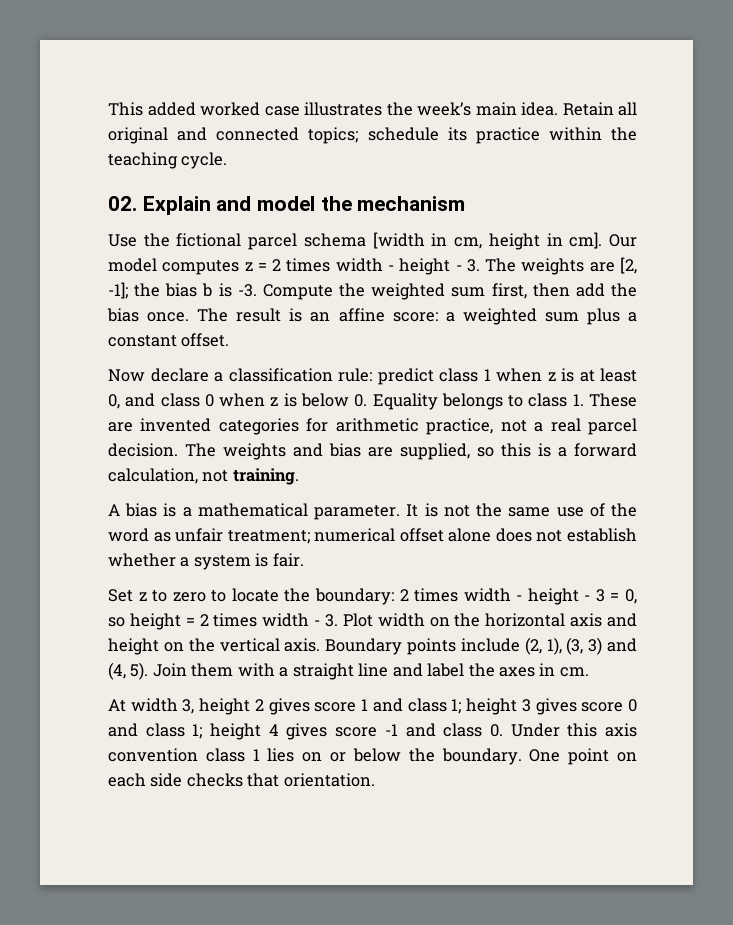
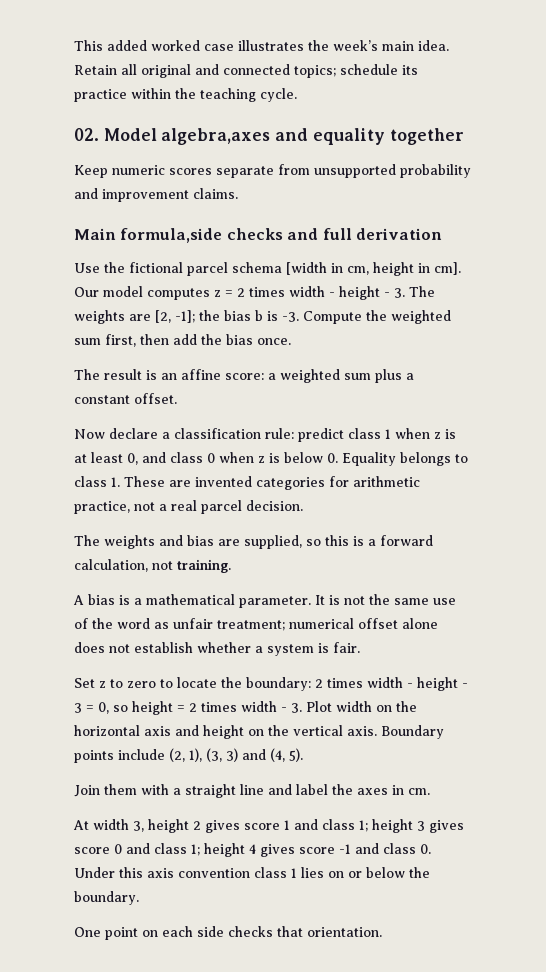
- 02. Explain and model the mechanism
+ 02. Model algebra,axes and equality together
+ Keep numeric scores separate from unsupported probability and improvement claims.
+ Main formula,side checks and full derivation
- Compute the weighted sum first, then add the bias once. The result is an affine score: a weighted sum plus a constant offset.
+ Compute the weighted sum first, then add the bias once.
+ The result is an affine score: a weighted sum plus a constant offset.
- Now declare a classification rule: predict class 1 when z is at least 0, and class 0 when z is below 0. Equality belongs to class 1. These are invented categories for arithmetic practice, not a real parcel decision. The weights and bias are supplied, so this is a forward calculation, not training.
+ Now declare a classification rule: predict class 1 when z is at least 0, and class 0 when z is below 0. Equality belongs to class 1. These are invented categories for arithmetic practice, not a real parcel decision.
+ The weights and bias are supplied, so this is a forward calculation, not training.
- Boundary points include (2, 1), (3, 3) and (4, 5). Join them with a straight line and label the axes in cm.
+ Boundary points include (2, 1), (3, 3) and (4, 5).
+ Join them with a straight line and label the axes in cm.
- At width 3, height 2 gives score 1 and class 1; height 3 gives score 0 and class 1; height 4 gives score -1 and class 0. Under this axis convention class 1 lies on or below the boundary. One point on each side checks that orientation.
+ At width 3, height 2 gives score 1 and class 1; height 3 gives score 0 and class 1; height 4 gives score -1 and class 0. Under this axis convention class 1 lies on or below the boundary.
+ One point on each side checks that orientation.

